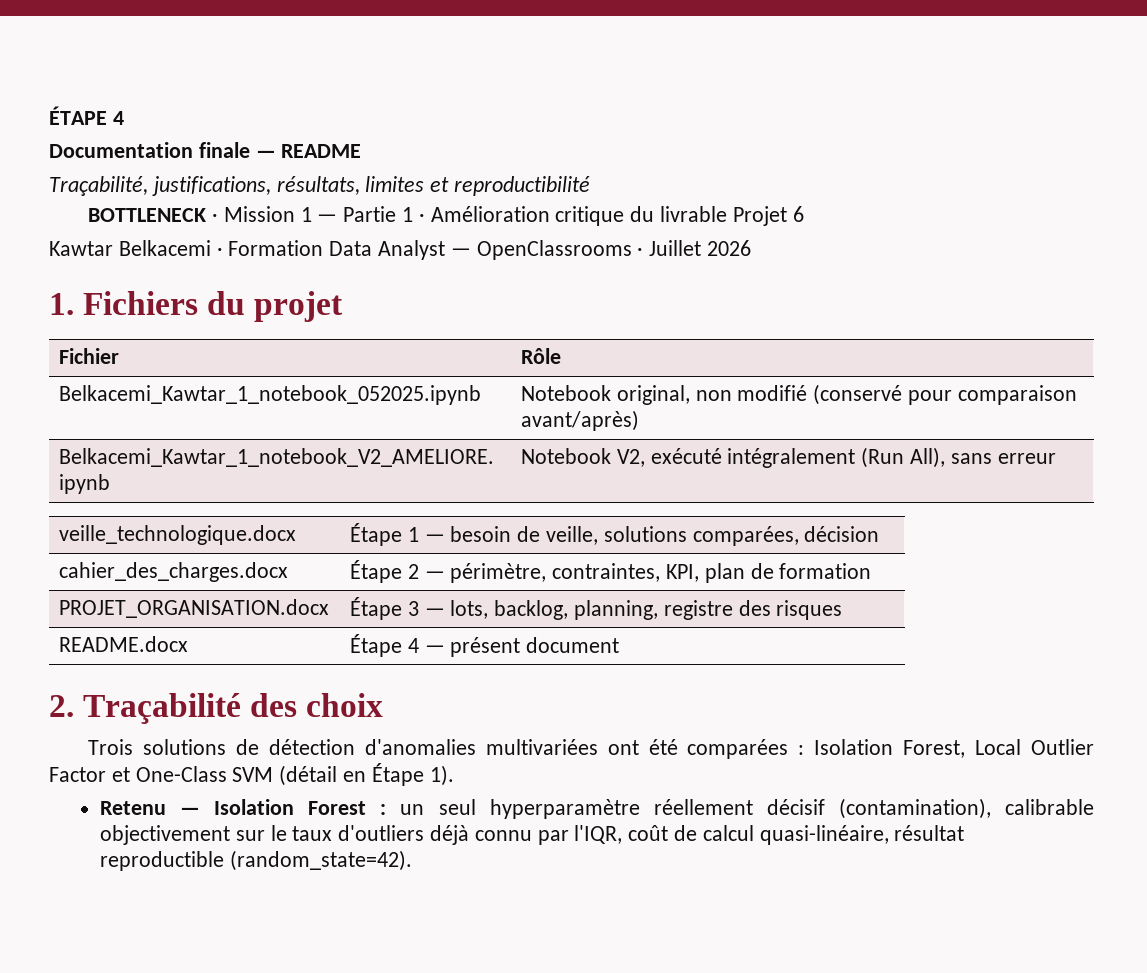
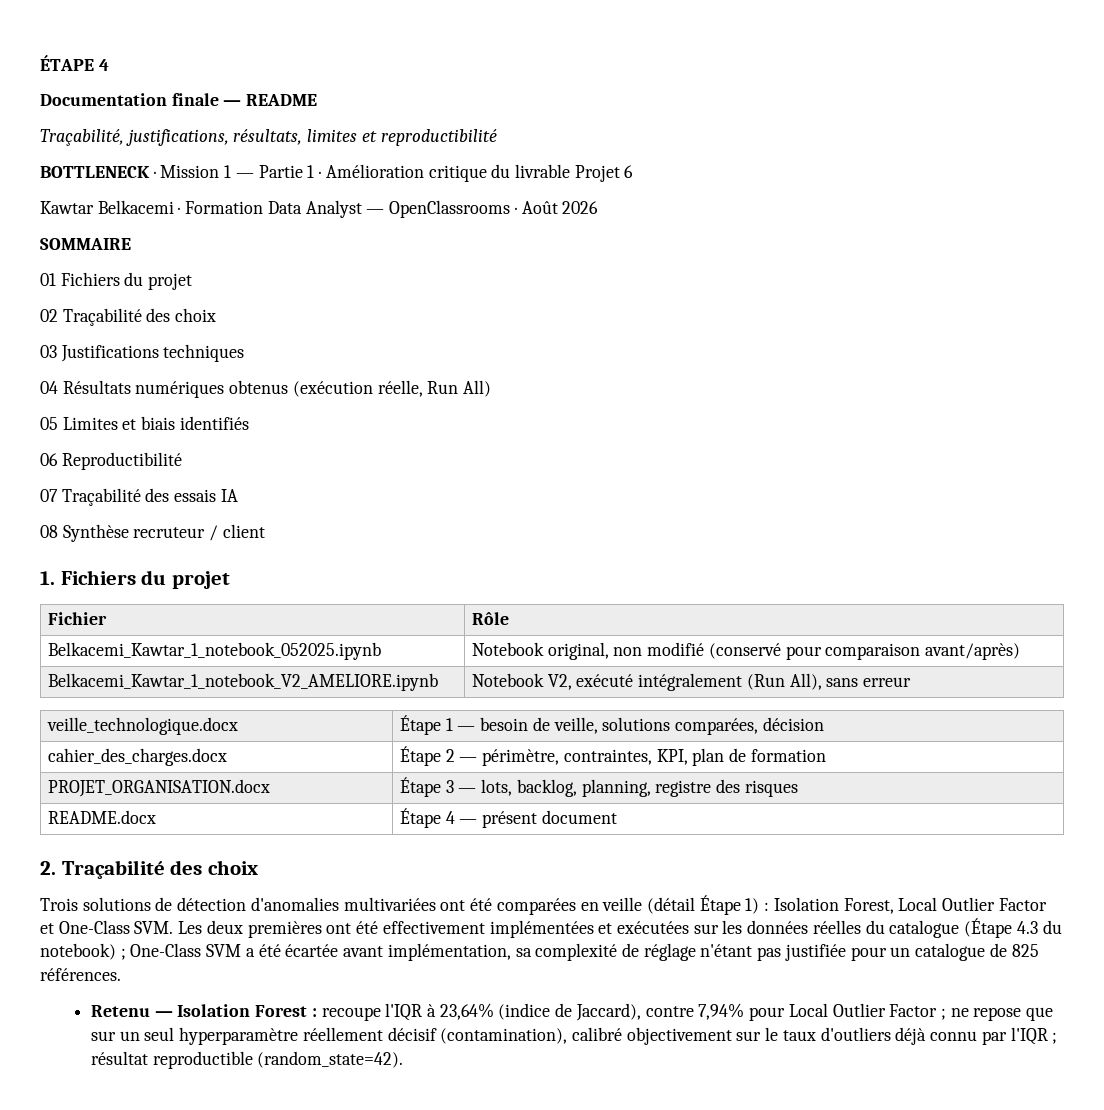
- Kawtar Belkacemi · Formation Data Analyst — OpenClassrooms · Juillet 2026
+ Kawtar Belkacemi · Formation Data Analyst — OpenClassrooms · Août 2026
+ SOMMAIRE
+ 01 Fichiers du projet
+ 02 Traçabilité des choix
+ 03 Justifications techniques
+ 04 Résultats numériques obtenus (exécution réelle, Run All)
+ 05 Limites et biais identifiés
+ 06 Reproductibilité
+ 07 Traçabilité des essais IA
+ 08 Synthèse recruteur / client
- Trois solutions de détection d'anomalies multivariées ont été comparées : Isolation Forest, Local Outlier Factor et One-Class SVM (détail en Étape 1).
+ Trois solutions de détection d'anomalies multivariées ont été comparées en veille (détail Étape 1) : Isolation Forest, Local Outlier Factor et One-Class SVM. Les deux premières ont été effectivement implémentées et exécutées sur les données réelles du catalogue (Étape 4.3 du notebook) ; One-Class SVM a été écartée avant implémentation, sa complexité de réglage n'étant pas justifiée pour un catalogue de 825 références.
- Retenu — Isolation Forest : un seul hyperparamètre réellement décisif (contamination), calibrable objectivement sur le taux d'outliers déjà connu par l'IQR, coût de calcul quasi-linéaire, résultat reproductible (random_state=42).
+ Retenu — Isolation Forest : recoupe l'IQR à 23,64% (indice de Jaccard), contre 7,94% pour Local Outlier Factor ; ne repose que sur un seul hyperparamètre réellement décisif (contamination), calibré objectivement sur le taux d'outliers déjà connu par l'IQR ; résultat reproductible (random_state=42).

